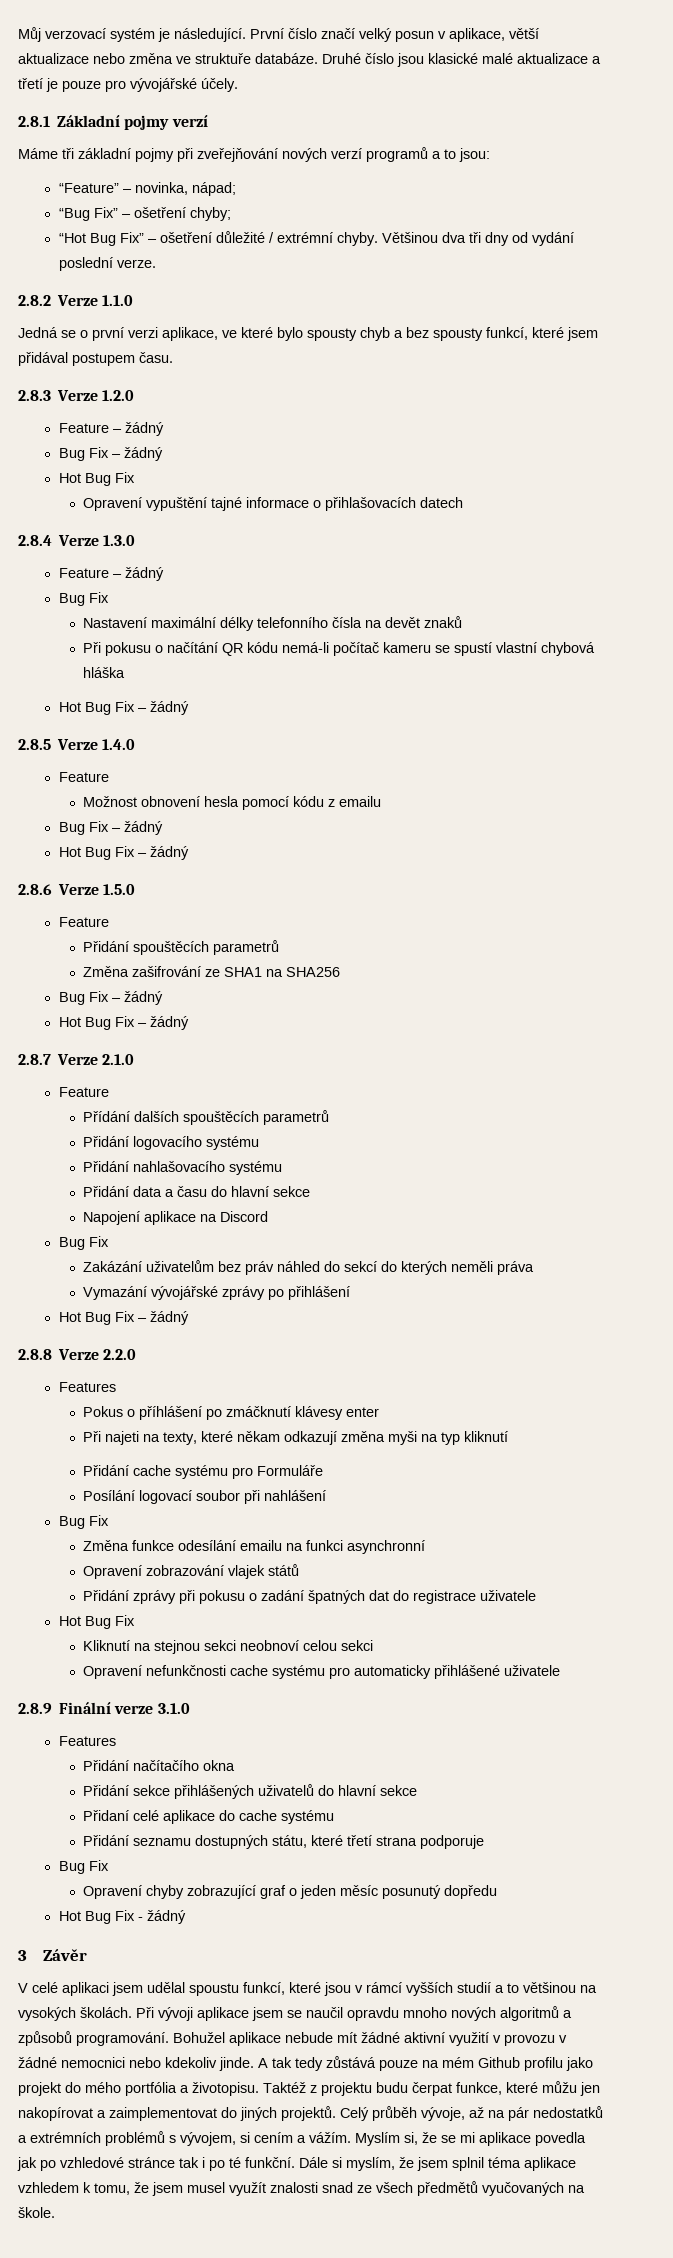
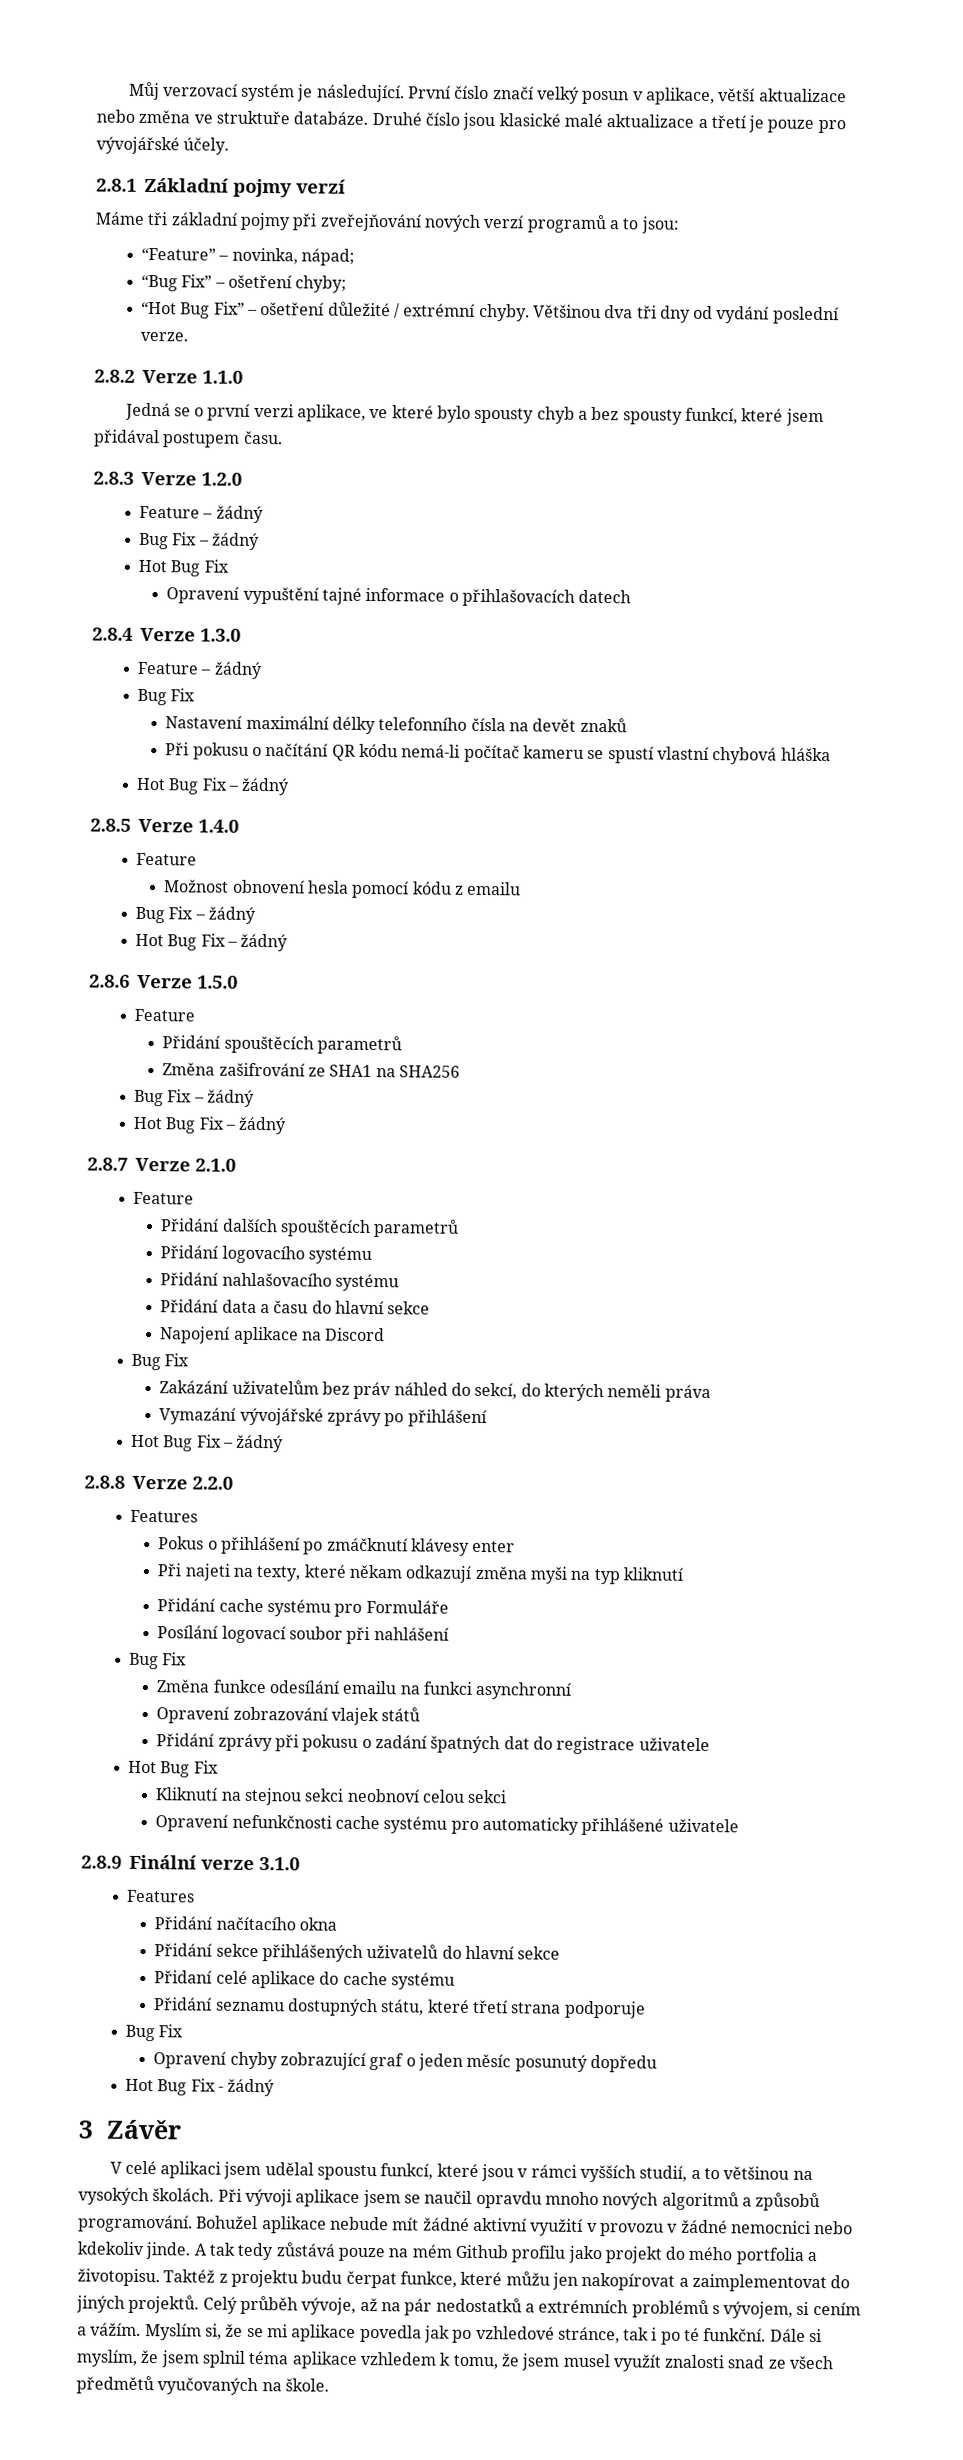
- Přídání dalších spouštěcích parametrů
+ Přidání dalších spouštěcích parametrů
- Zakázání uživatelům bez práv náhled do sekcí do kterých neměli práva
+ Zakázání uživatelům bez práv náhled do sekcí, do kterých neměli práva
- Pokus o příhlášení po zmáčknutí klávesy enter
+ Pokus o přihlášení po zmáčknutí klávesy enter
- Přidání načítačího okna
+ Přidání načítacího okna
- V celé aplikaci jsem udělal spoustu funkcí, které jsou v rámcí vyšších studií a to většinou na vysokých školách.
+ V celé aplikaci jsem udělal spoustu funkcí, které jsou v rámci vyšších studií, a to většinou na vysokých školách.
- A tak tedy zůstává pouze na mém Github profilu jako projekt do mého portfólia a životopisu.
+ A tak tedy zůstává pouze na mém Github profilu jako projekt do mého portfolia a životopisu.
- Myslím si, že se mi aplikace povedla jak po vzhledové stránce tak i po té funkční.
+ Myslím si, že se mi aplikace povedla jak po vzhledové stránce, tak i po té funkční.

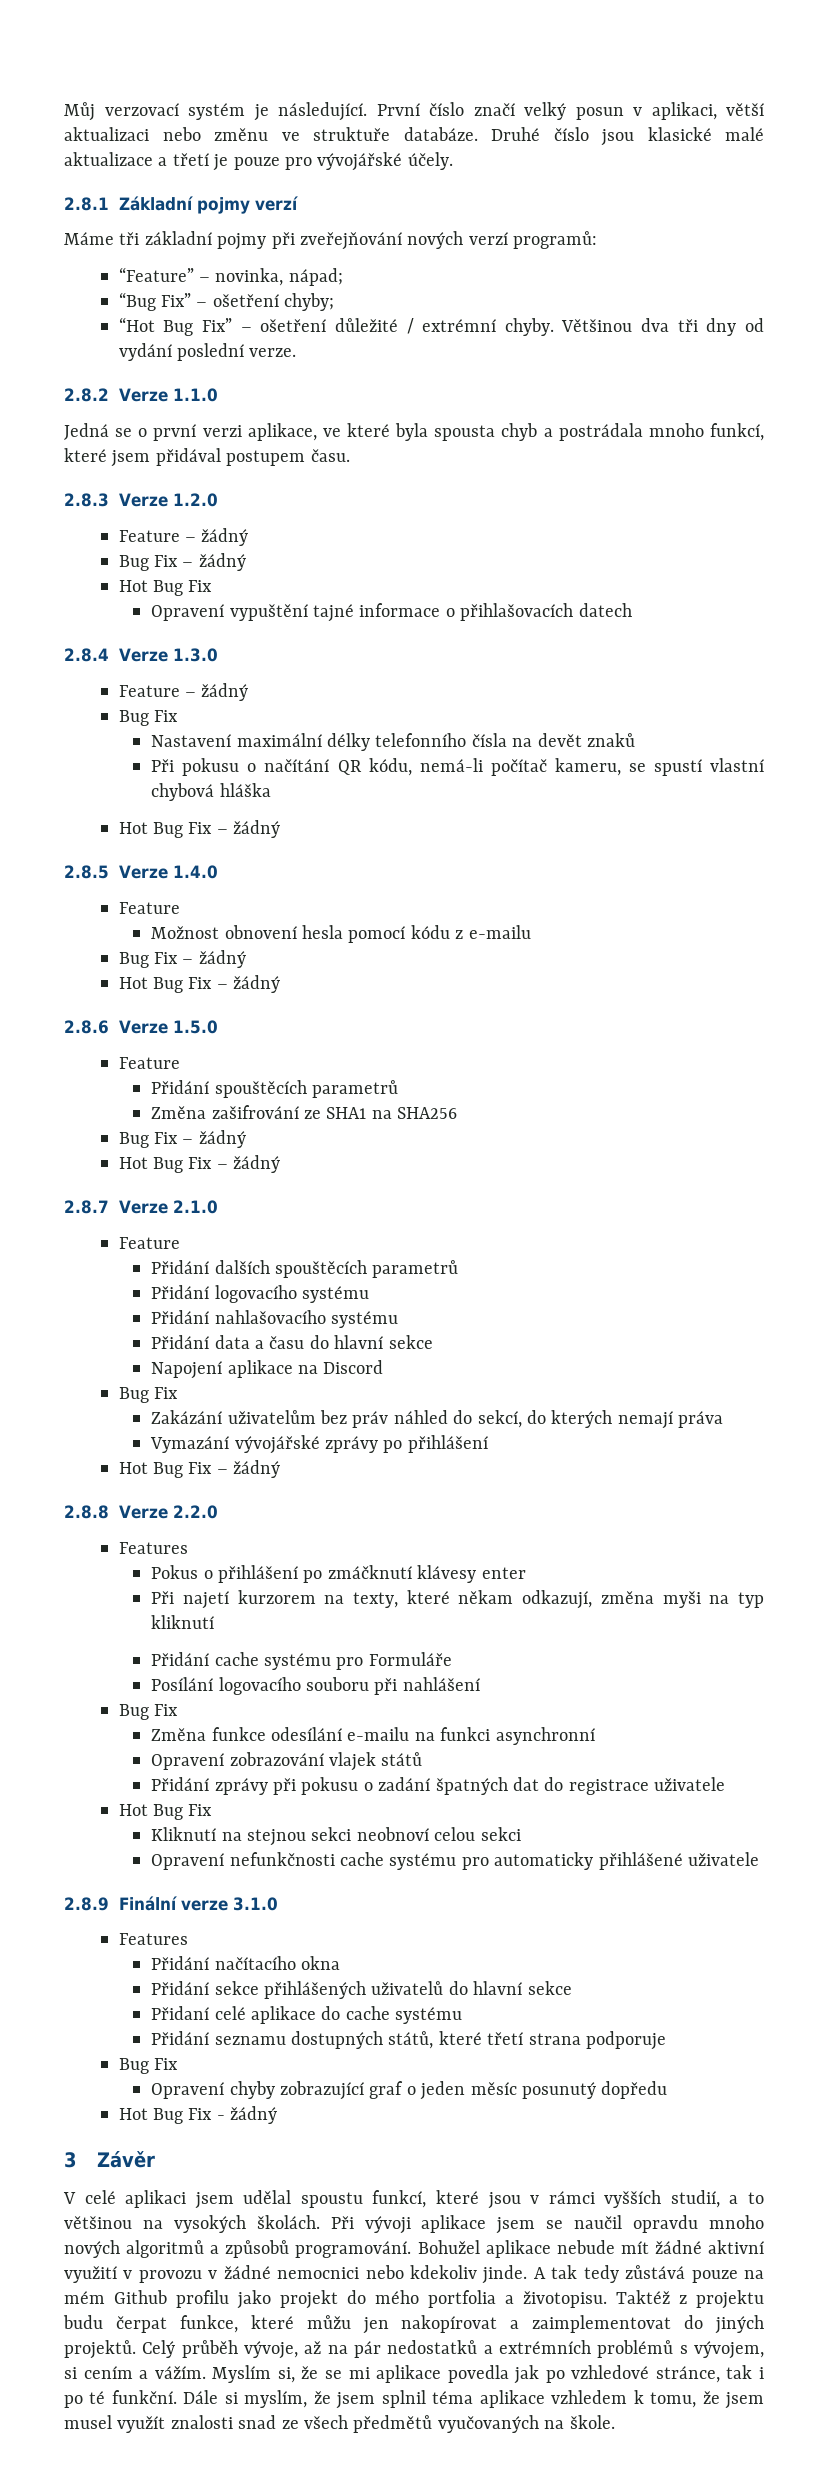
- První číslo značí velký posun v aplikace, větší aktualizace nebo změna ve struktuře databáze.
+ První číslo značí velký posun v aplikaci, větší aktualizaci nebo změnu ve struktuře databáze.
- Máme tři základní pojmy při zveřejňování nových verzí programů a to jsou:
+ Máme tři základní pojmy při zveřejňování nových verzí programů:
- Jedná se o první verzi aplikace, ve které bylo spousty chyb a bez spousty funkcí, které jsem přidával postupem času.
+ Jedná se o první verzi aplikace, ve které byla spousta chyb a postrádala mnoho funkcí, které jsem přidával postupem času.
- Při pokusu o načítání QR kódu nemá-li počítač kameru se spustí vlastní chybová hláška
+ Při pokusu o načítání QR kódu, nemá-li počítač kameru, se spustí vlastní chybová hláška
- Možnost obnovení hesla pomocí kódu z emailu
+ Možnost obnovení hesla pomocí kódu z e-mailu
- Zakázání uživatelům bez práv náhled do sekcí, do kterých neměli práva
+ Zakázání uživatelům bez práv náhled do sekcí, do kterých nemají práva
- Při najeti na texty, které někam odkazují změna myši na typ kliknutí
+ Při najetí kurzorem na texty, které někam odkazují, změna myši na typ kliknutí
- Posílání logovací soubor při nahlášení
+ Posílání logovacího souboru při nahlášení
- Změna funkce odesílání emailu na funkci asynchronní
+ Změna funkce odesílání e-mailu na funkci asynchronní
- Přidání seznamu dostupných státu, které třetí strana podporuje
+ Přidání seznamu dostupných států, které třetí strana podporuje

